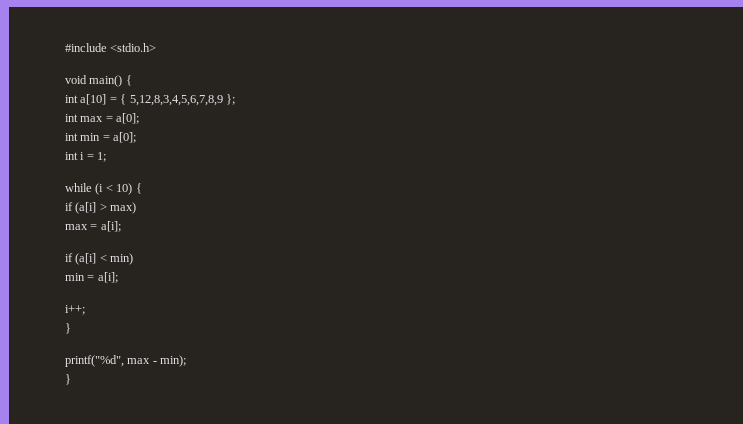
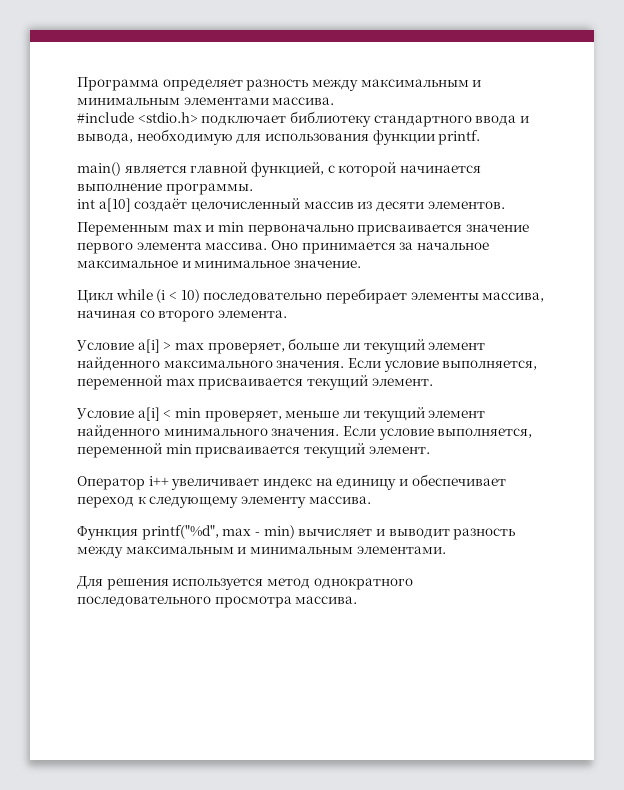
- #include <stdio.h>
- void main() {
- int a[10] = { 5,12,8,3,4,5,6,7,8,9 };
- int max = a[0];
- int min = a[0];
- int i = 1;
- while (i < 10) {
- if (a[i] > max)
- max = a[i];
- if (a[i] < min)
- min = a[i];
- i++;
- }
- printf("%d", max - min);
- }
+ Программа определяет разность между максимальным и минимальным элементами массива.
+ #include <stdio.h> подключает библиотеку стандартного ввода и вывода, необходимую для использования функции printf.
+ main() является главной функцией, с которой начинается выполнение программы.
+ int a[10] создаёт целочисленный массив из десяти элементов.
+ Переменным max и min первоначально присваивается значение первого элемента массива. Оно принимается за начальное максимальное и минимальное значение.
+ Цикл while (i < 10) последовательно перебирает элементы массива, начиная со второго элемента.
+ Условие a[i] > max проверяет, больше ли текущий элемент найденного максимального значения. Если условие выполняется, переменной max присваивается текущий элемент.
+ Условие a[i] < min проверяет, меньше ли текущий элемент найденного минимального значения. Если условие выполняется, переменной min присваивается текущий элемент.
+ Оператор i++ увеличивает индекс на единицу и обеспечивает переход к следующему элементу массива.
+ Функция printf("%d", max - min) вычисляет и выводит разность между максимальным и минимальным элементами.
+ Для решения используется метод однократного последовательного просмотра массива.

